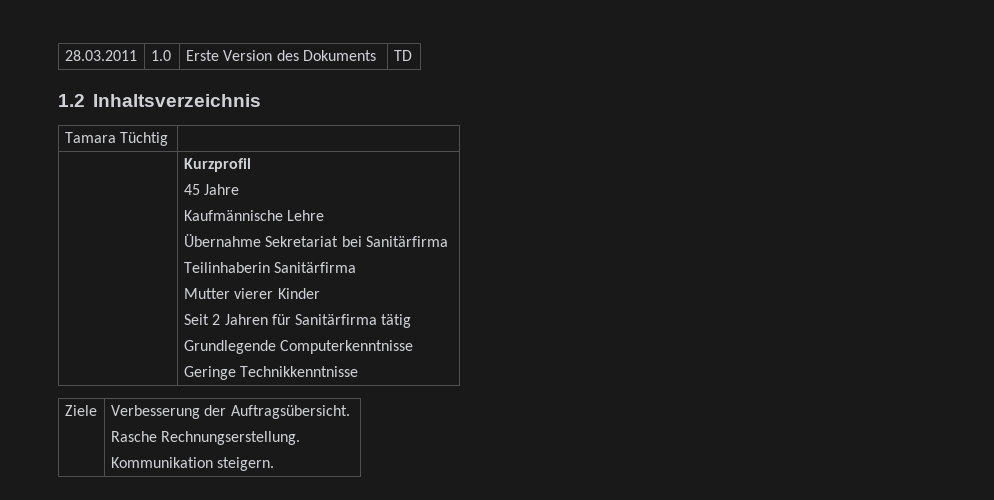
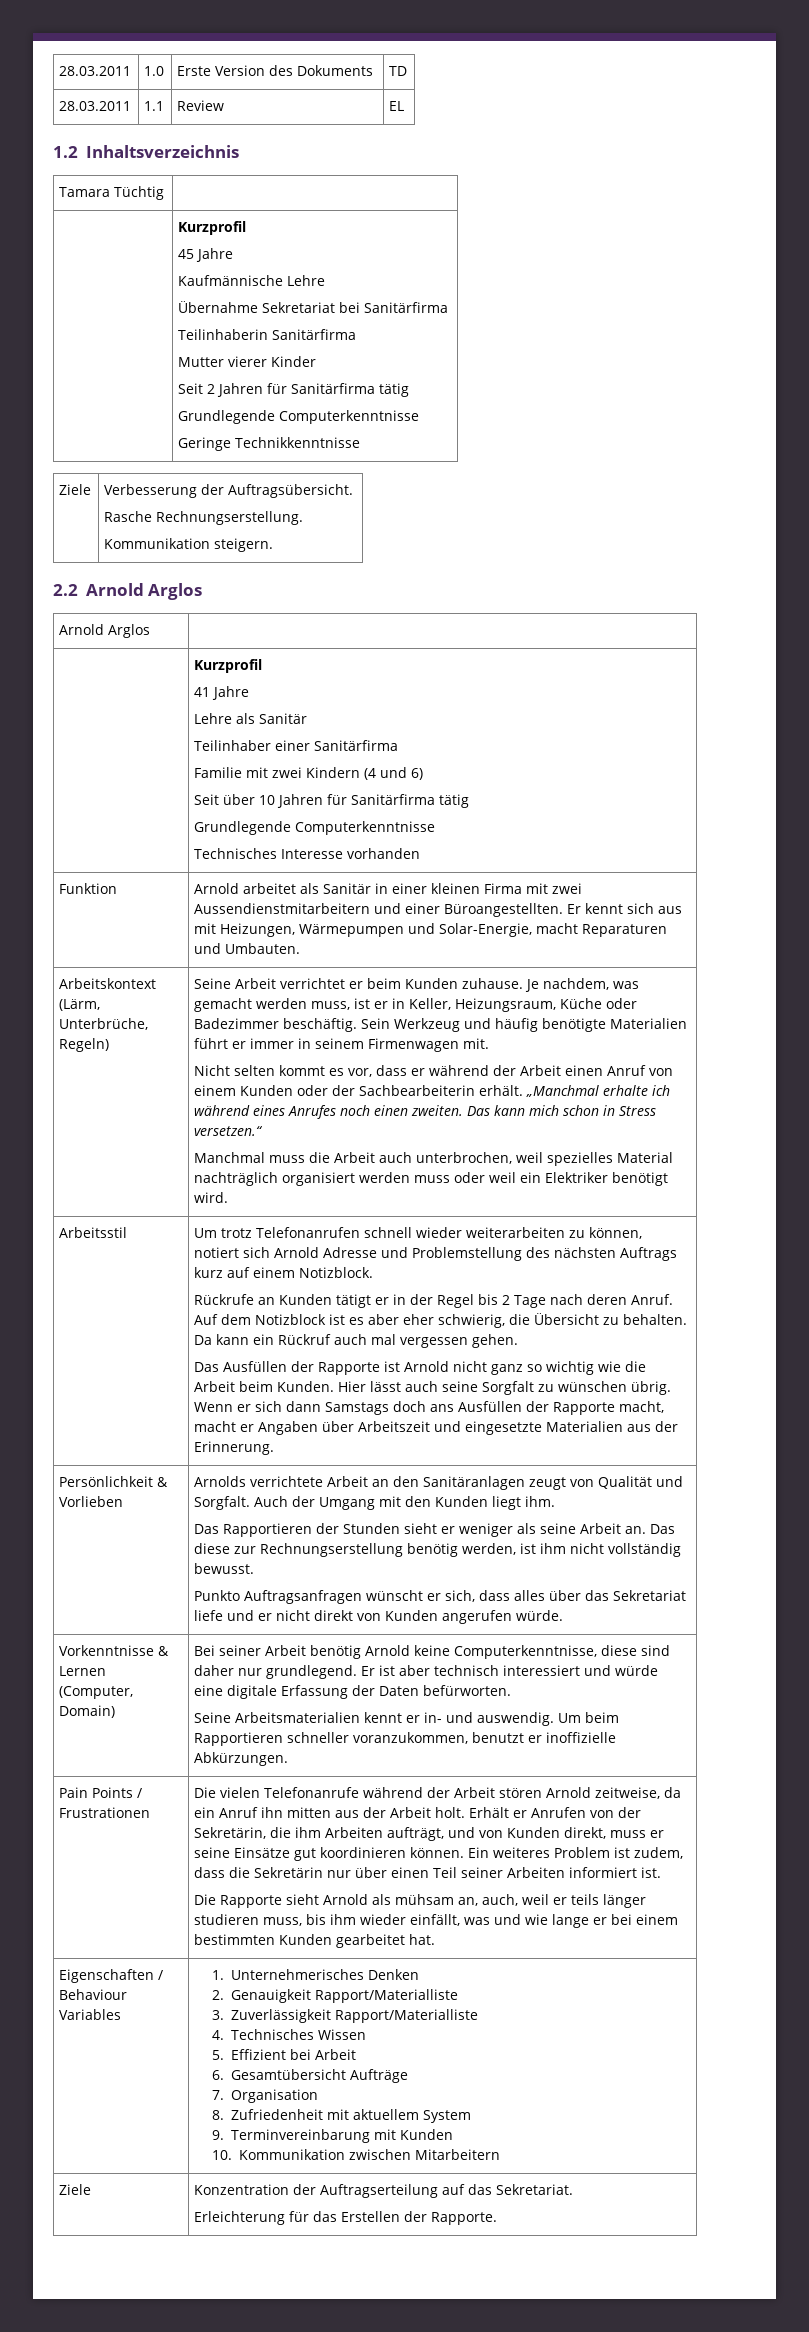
+ 28.03.2011 | 1.1 | Review | EL
+ 2.2 Arnold Arglos
+ Arnold Arglos |
+ | Kurzprofil
+ 41 Jahre
+ Lehre als Sanitär
+ Teilinhaber einer Sanitärfirma
+ Familie mit zwei Kindern (4 und 6)
+ Seit über 10 Jahren für Sanitärfirma tätig
+ Grundlegende Computerkenntnisse
+ Technisches Interesse vorhanden
+ Funktion | Arnold arbeitet als Sanitär in einer kleinen Firma mit zwei Aussendienstmitarbeitern und einer Büroangestellten. Er kennt sich aus mit Heizungen, Wärmepumpen und Solar-Energie, macht Reparaturen und Umbauten.
+ Arbeitskontext (Lärm, Unterbrüche, Regeln) | Seine Arbeit verrichtet er beim Kunden zuhause. Je nachdem, was gemacht werden muss, ist er in Keller, Heizungsraum, Küche oder Badezimmer beschäftig. Sein Werkzeug und häufig benötigte Materialien führt er immer in seinem Firmenwagen mit.
+ Nicht selten kommt es vor, dass er während der Arbeit einen Anruf von einem Kunden oder der Sachbearbeiterin erhält. „Manchmal erhalte ich während eines Anrufes noch einen zweiten. Das kann mich schon in Stress versetzen.“
+ Manchmal muss die Arbeit auch unterbrochen, weil spezielles Material nachträglich organisiert werden muss oder weil ein Elektriker benötigt wird.
+ Arbeitsstil | Um trotz Telefonanrufen schnell wieder weiterarbeiten zu können, notiert sich Arnold Adresse und Problemstellung des nächsten Auftrags kurz auf einem Notizblock.
+ Rückrufe an Kunden tätigt er in der Regel bis 2 Tage nach deren Anruf. Auf dem Notizblock ist es aber eher schwierig, die Übersicht zu behalten. Da kann ein Rückruf auch mal vergessen gehen.
+ Das Ausfüllen der Rapporte ist Arnold nicht ganz so wichtig wie die Arbeit beim Kunden. Hier lässt auch seine Sorgfalt zu wünschen übrig. Wenn er sich dann Samstags doch ans Ausfüllen der Rapporte macht, macht er Angaben über Arbeitszeit und eingesetzte Materialien aus der Erinnerung.
+ Persönlichkeit & Vorlieben | Arnolds verrichtete Arbeit an den Sanitäranlagen zeugt von Qualität und Sorgfalt. Auch der Umgang mit den Kunden liegt ihm.
+ Das Rapportieren der Stunden sieht er weniger als seine Arbeit an. Das diese zur Rechnungserstellung benötig werden, ist ihm nicht vollständig bewusst.
+ Punkto Auftragsanfragen wünscht er sich, dass alles über das Sekretariat liefe und er nicht direkt von Kunden angerufen würde.
+ Vorkenntnisse & Lernen (Computer, Domain) | Bei seiner Arbeit benötig Arnold keine Computerkenntnisse, diese sind daher nur grundlegend. Er ist aber technisch interessiert und würde eine digitale Erfassung der Daten befürworten.
+ Seine Arbeitsmaterialien kennt er in- und auswendig. Um beim Rapportieren schneller voranzukommen, benutzt er inoffizielle Abkürzungen.
+ Pain Points / Frustrationen | Die vielen Telefonanrufe während der Arbeit stören Arnold zeitweise, da ein Anruf ihn mitten aus der Arbeit holt. Erhält er Anrufen von der Sekretärin, die ihm Arbeiten aufträgt, und von Kunden direkt, muss er seine Einsätze gut koordinieren können. Ein weiteres Problem ist zudem, dass die Sekretärin nur über einen Teil seiner Arbeiten informiert ist.
+ Die Rapporte sieht Arnold als mühsam an, auch, weil er teils länger studieren muss, bis ihm wieder einfällt, was und wie lange er bei einem bestimmten Kunden gearbeitet hat.
+ Eigenschaften / Behaviour Variables | 1. Unternehmerisches Denken
+ 2. Genauigkeit Rapport/Materialliste
+ 3. Zuverlässigkeit Rapport/Materialliste
+ 4. Technisches Wissen
+ 5. Effizient bei Arbeit
+ 6. Gesamtübersicht Aufträge
+ 7. Organisation
+ 8. Zufriedenheit mit aktuellem System
+ 9. Terminvereinbarung mit Kunden
+ 10. Kommunikation zwischen Mitarbeitern
+ Ziele | Konzentration der Auftragserteilung auf das Sekretariat.
+ Erleichterung für das Erstellen der Rapporte.

